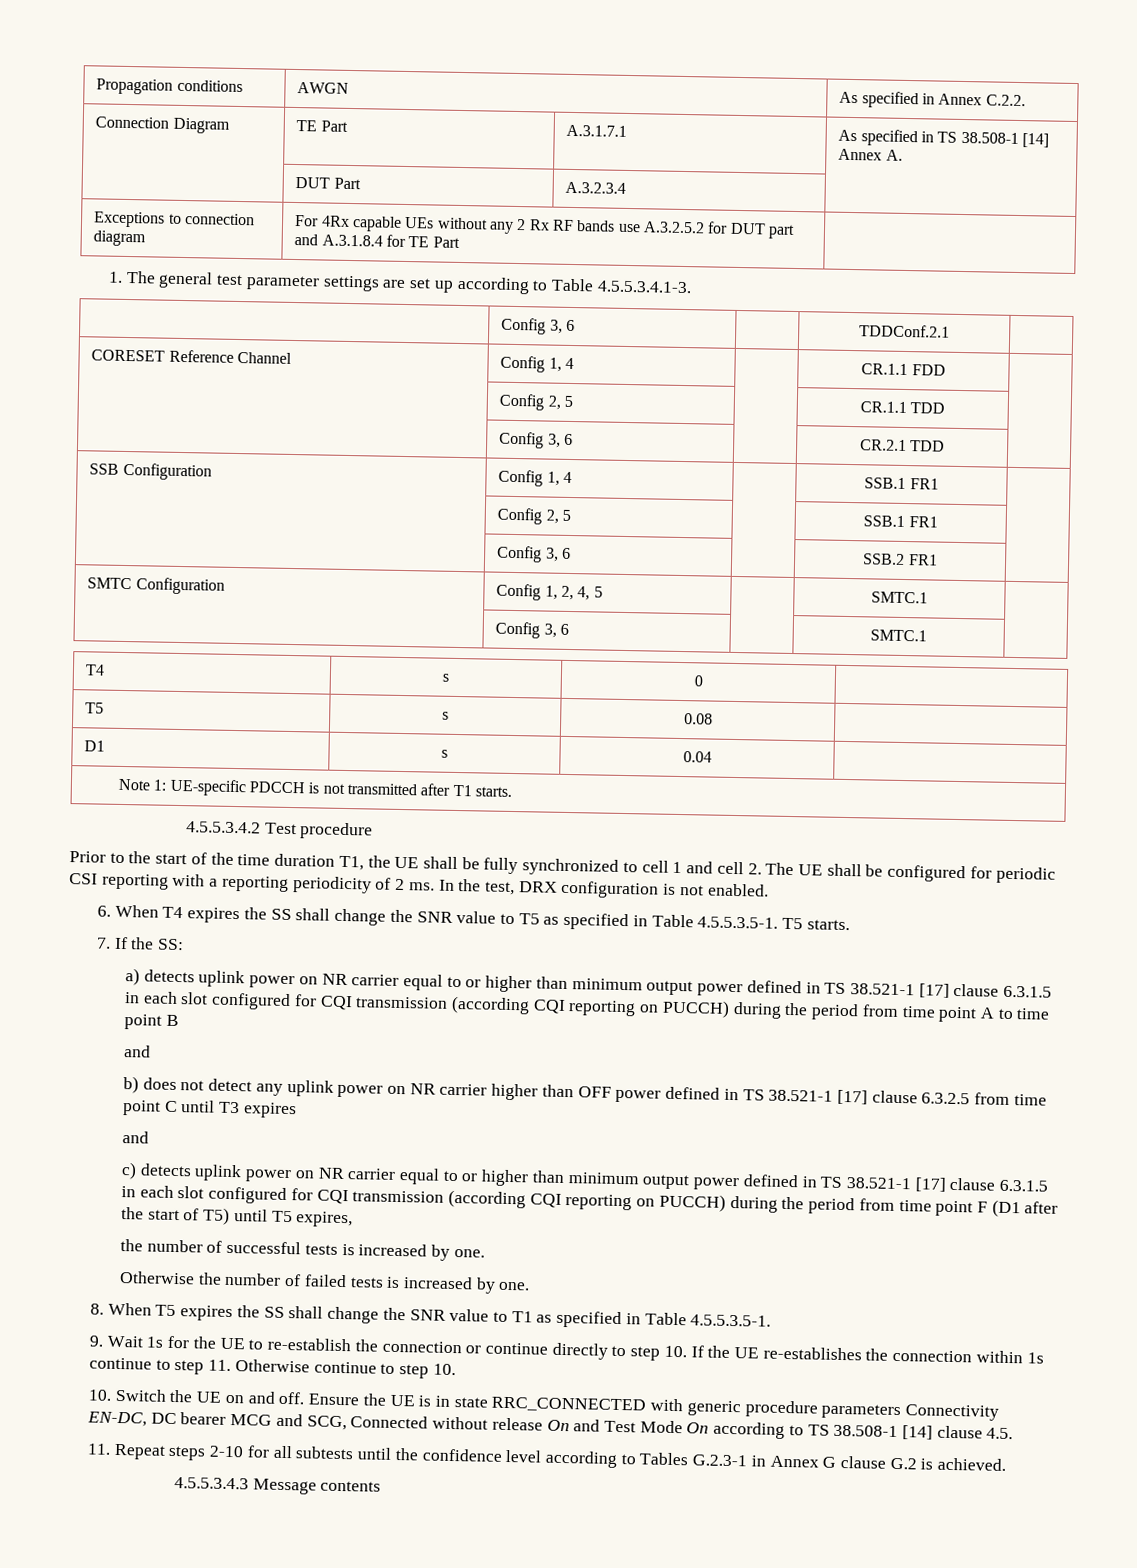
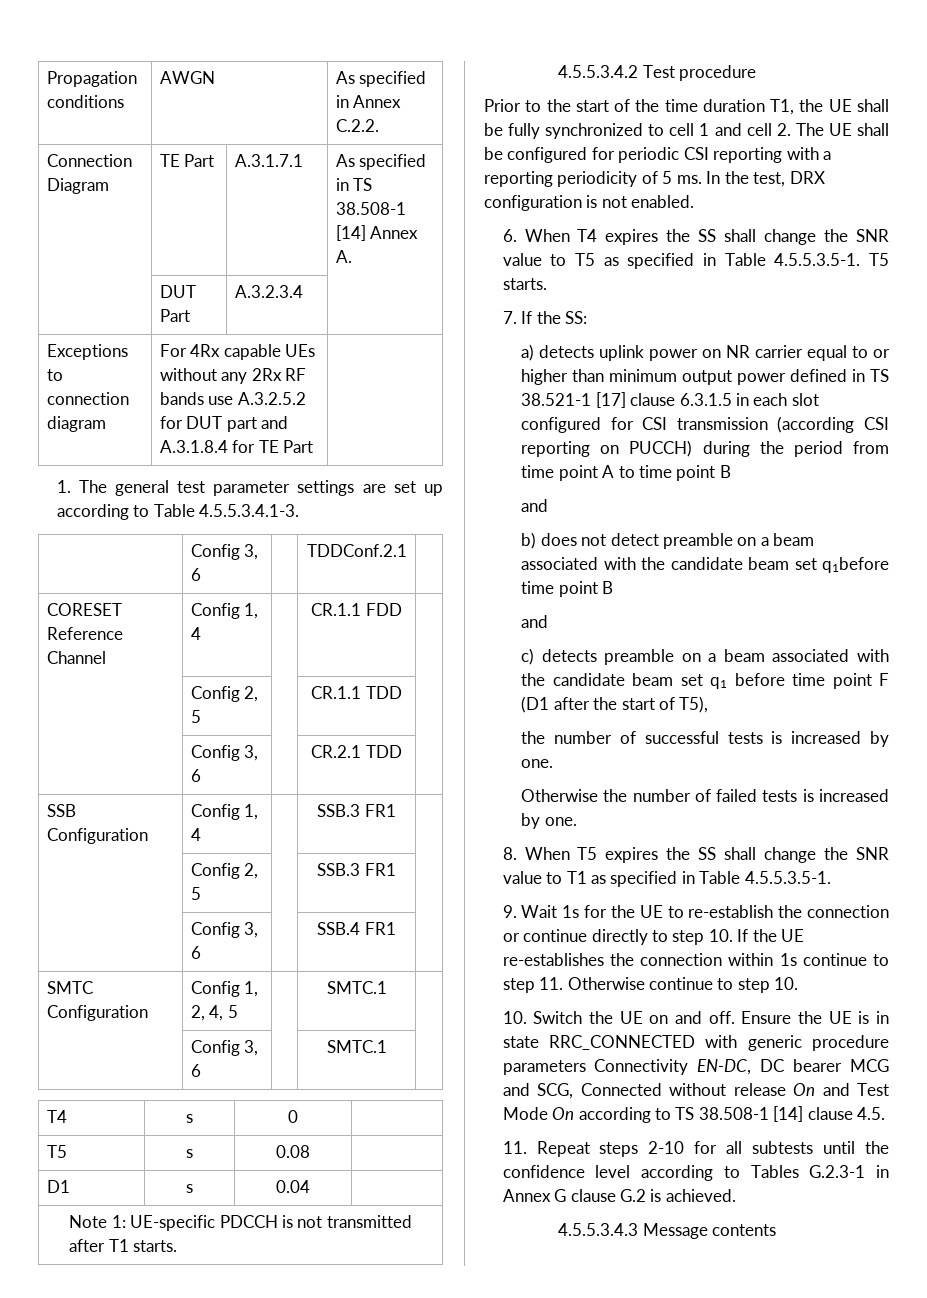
- Exceptions to connection diagram | For 4Rx capable UEs without any 2 Rx RF bands use A.3.2.5.2 for DUT part and A.3.1.8.4 for TE Part |
+ Exceptions to connection diagram | For 4Rx capable UEs without any 2Rx RF bands use A.3.2.5.2 for DUT part and A.3.1.8.4 for TE Part |
- SSB Configuration | Config 1, 4 | | SSB.1 FR1 |
+ SSB Configuration | Config 1, 4 | | SSB.3 FR1 |
- | Config 2, 5 | | SSB.1 FR1 |
+ | Config 2, 5 | | SSB.3 FR1 |
- | Config 3, 6 | | SSB.2 FR1 |
+ | Config 3, 6 | | SSB.4 FR1 |
- Prior to the start of the time duration T1, the UE shall be fully synchronized to cell 1 and cell 2. The UE shall be configured for periodic CSI reporting with a reporting periodicity of 2 ms.
+ Prior to the start of the time duration T1, the UE shall be fully synchronized to cell 1 and cell 2. The UE shall be configured for periodic CSI reporting with a reporting periodicity of 5 ms.
- a) detects uplink power on NR carrier equal to or higher than minimum output power defined in TS 38.521-1 [17] clause 6.3.1.5 in each slot configured for CQI transmission (according CQI reporting on PUCCH) during the period from time point A to time point B
+ a) detects uplink power on NR carrier equal to or higher than minimum output power defined in TS 38.521-1 [17] clause 6.3.1.5 in each slot configured for CSI transmission (according CSI reporting on PUCCH) during the period from time point A to time point B
- b) does not detect any uplink power on NR carrier higher than OFF power defined in TS 38.521-1 [17] clause 6.3.2.5 from time point C until T3 expires
+ b) does not detect preamble on a beam associated with the candidate beam set q1before time point B
  and
- c) detects uplink power on NR carrier equal to or higher than minimum output power defined in TS 38.521-1 [17] clause 6.3.1.5 in each slot configured for CQI transmission (according CQI reporting on PUCCH) during the period from time point F (D1 after the start of T5) until T5 expires,
+ c) detects preamble on a beam associated with the candidate beam set q1 before time point F (D1 after the start of T5),

